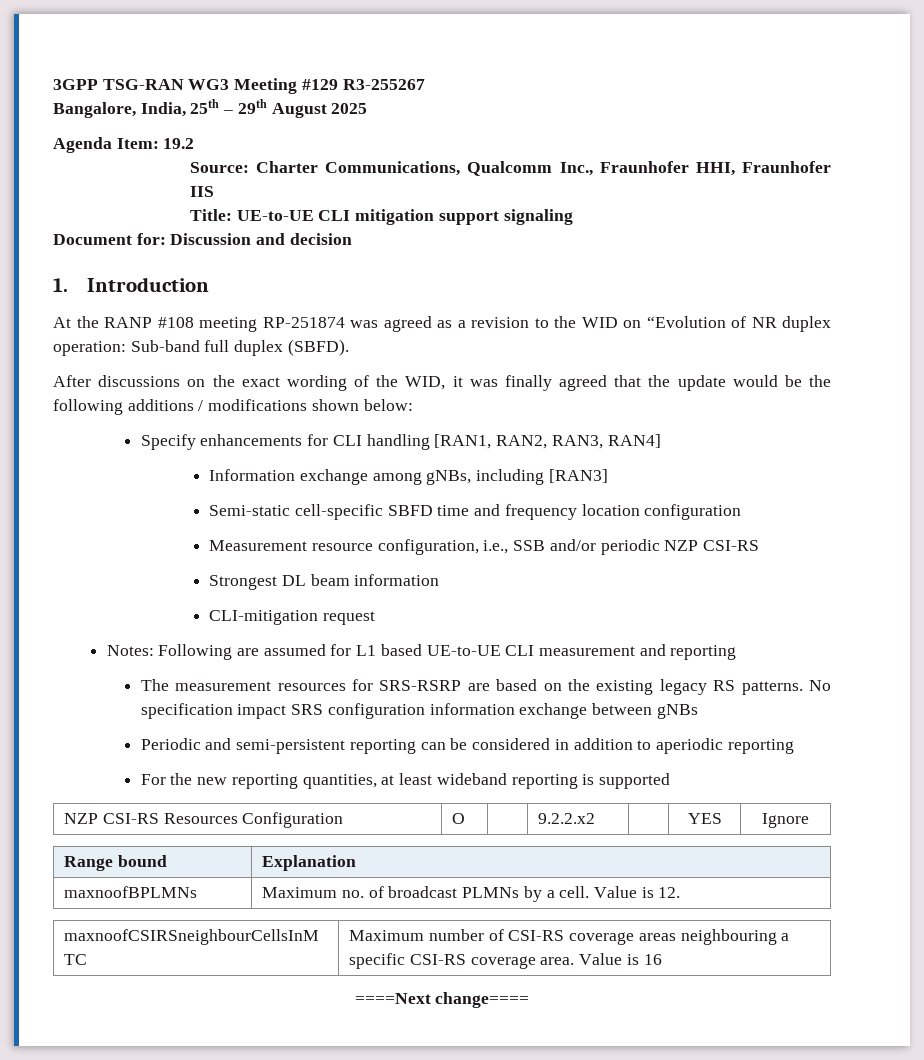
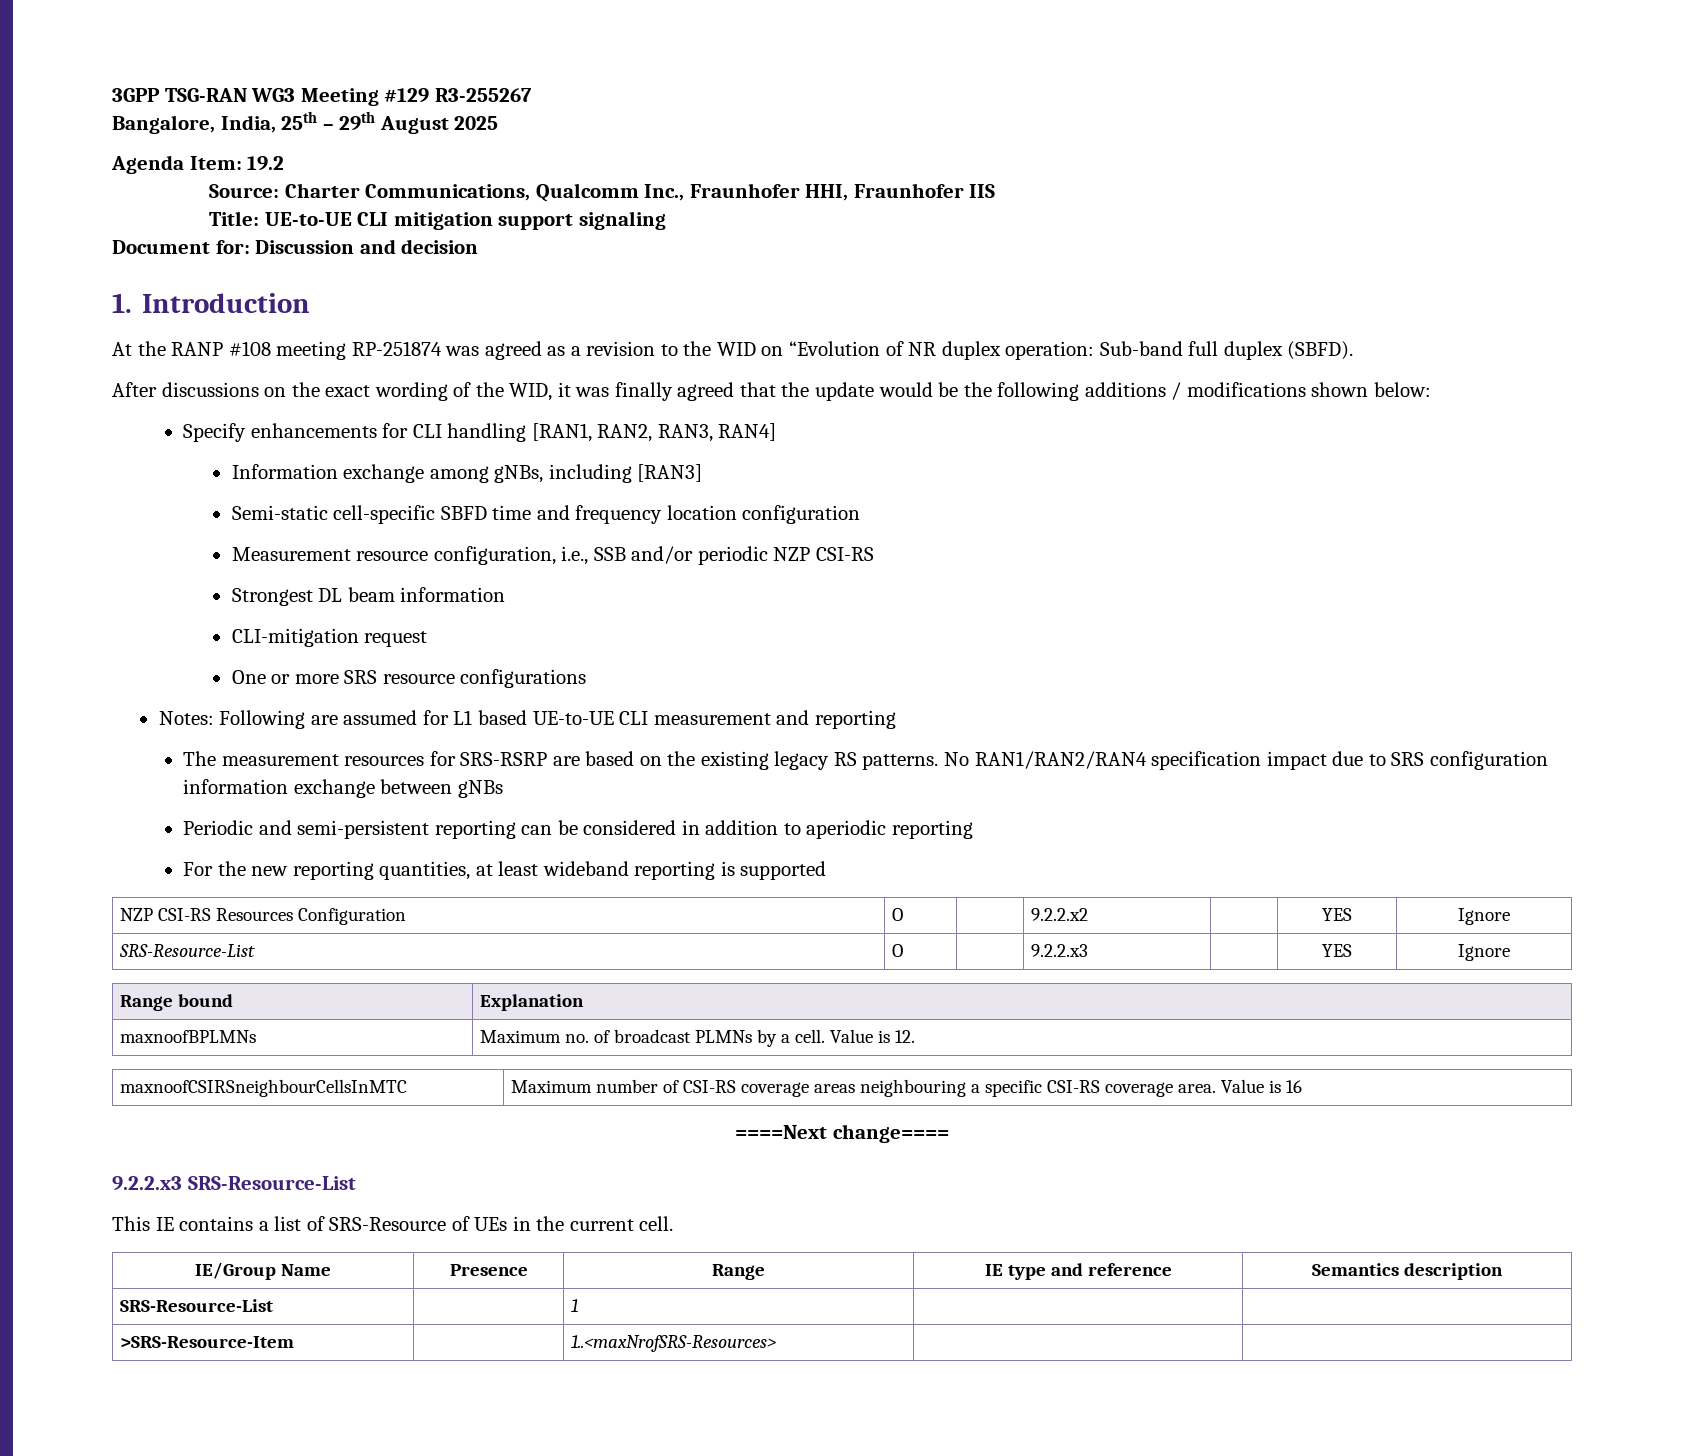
+ One or more SRS resource configurations
- No specification impact SRS configuration information exchange between gNBs
+ No RAN1/RAN2/RAN4 specification impact due to SRS configuration information exchange between gNBs
+ SRS-Resource-List | O | | 9.2.2.x3 | | YES | Ignore
+ 9.2.2.x3 SRS-Resource-List
+ This IE contains a list of SRS-Resource of UEs in the current cell.
+ IE/Group Name | Presence | Range | IE type and reference | Semantics description
+ SRS-Resource-List | | 1 | |
+ >SRS-Resource-Item | | 1..<maxNrofSRS-Resources> | |

